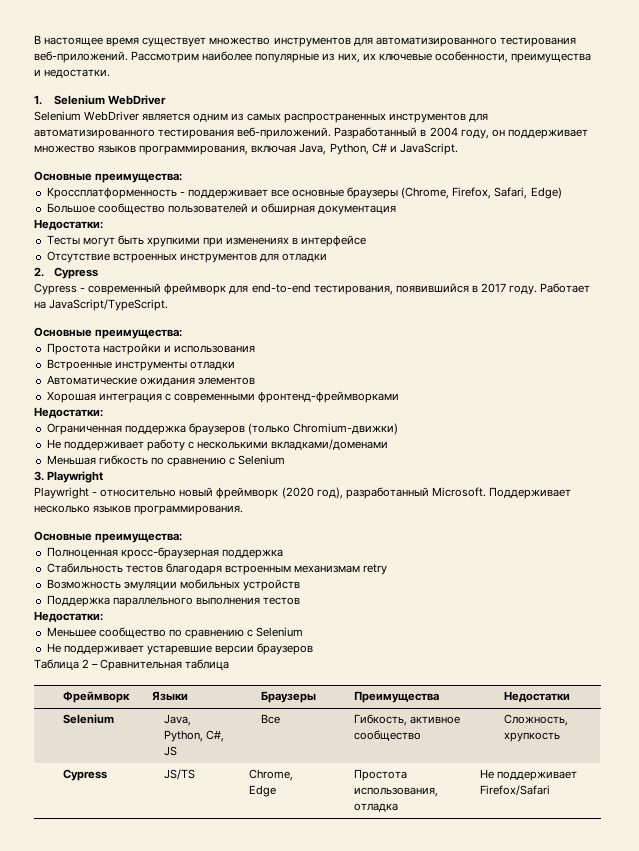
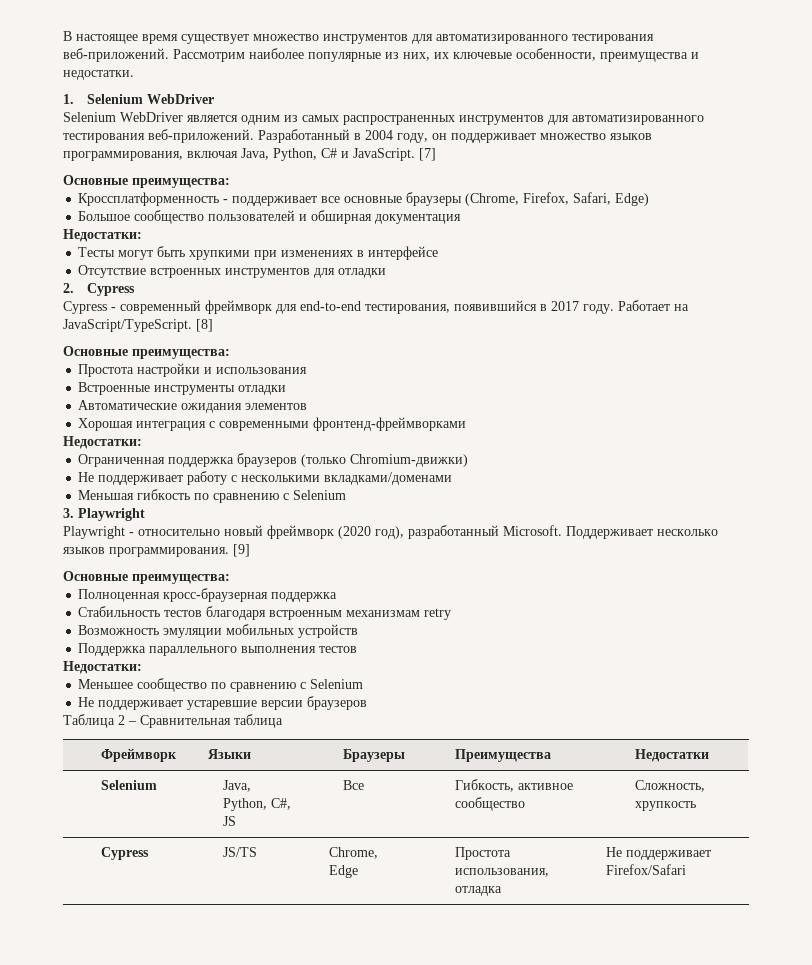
+ [7]
+ [8]
+ [9]

